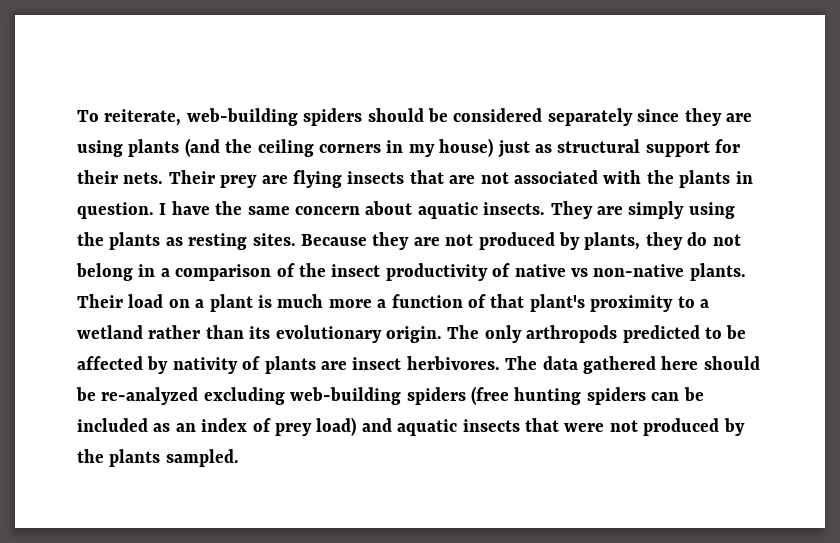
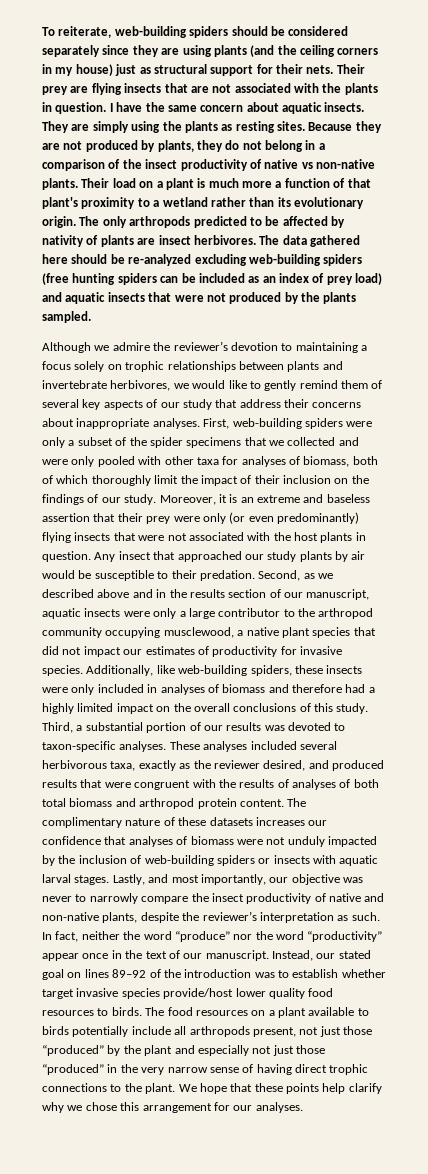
+ Although we admire the reviewer’s devotion to maintaining a focus solely on trophic relationships between plants and invertebrate herbivores, we would like to gently remind them of several key aspects of our study that address their concerns about inappropriate analyses. First, web-building spiders were only a subset of the spider specimens that we collected and were only pooled with other taxa for analyses of biomass, both of which thoroughly limit the impact of their inclusion on the findings of our study. Moreover, it is an extreme and baseless assertion that their prey were only (or even predominantly) flying insects that were not associated with the host plants in question. Any insect that approached our study plants by air would be susceptible to their predation. Second, as we described above and in the results section of our manuscript, aquatic insects were only a large contributor to the arthropod community occupying musclewood, a native plant species that did not impact our estimates of productivity for invasive species. Additionally, like web-building spiders, these insects were only included in analyses of biomass and therefore had a highly limited impact on the overall conclusions of this study. Third, a substantial portion of our results was devoted to taxon-specific analyses. These analyses included several herbivorous taxa, exactly as the reviewer desired, and produced results that were congruent with the results of analyses of both total biomass and arthropod protein content. The complimentary nature of these datasets increases our confidence that analyses of biomass were not unduly impacted by the inclusion of web-building spiders or insects with aquatic larval stages. Lastly, and most importantly, our objective was never to narrowly compare the insect productivity of native and non-native plants, despite the reviewer’s interpretation as such. In fact, neither the word “produce” nor the word “productivity” appear once in the text of our manuscript. Instead, our stated goal on lines 89–92 of the introduction was to establish whether target invasive species provide/host lower quality food resources to birds. The food resources on a plant available to birds potentially include all arthropods present, not just those “produced” by the plant and especially not just those “produced” in the very narrow sense of having direct trophic connections to the plant. We hope that these points help clarify why we chose this arrangement for our analyses.

